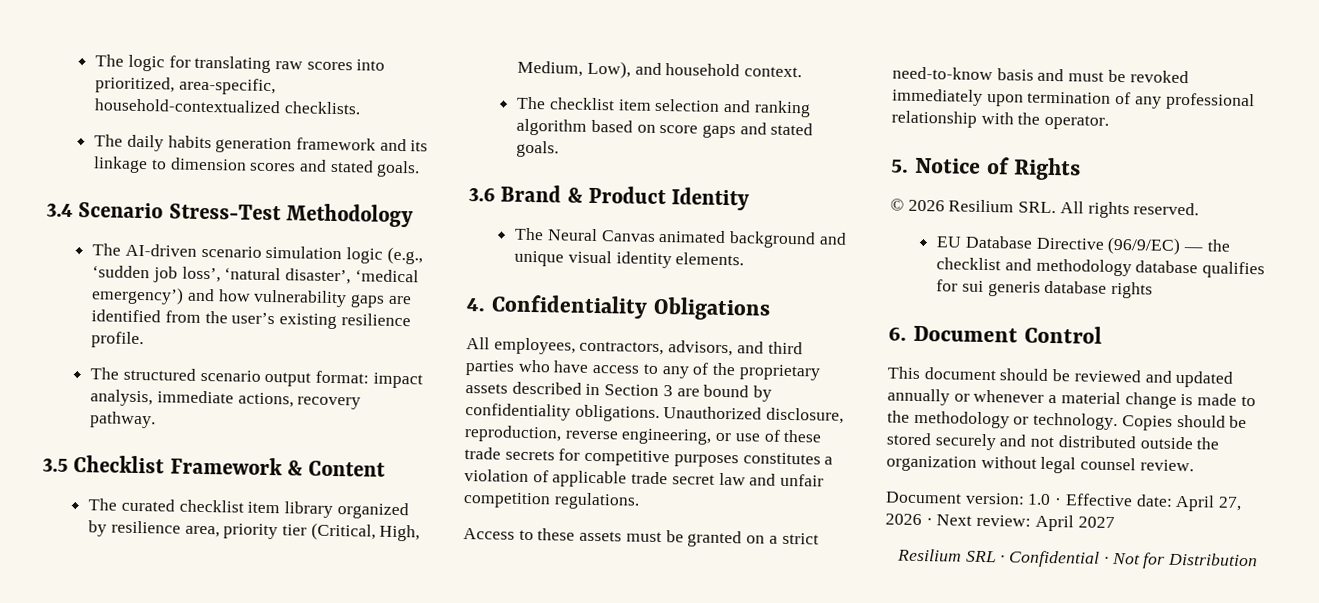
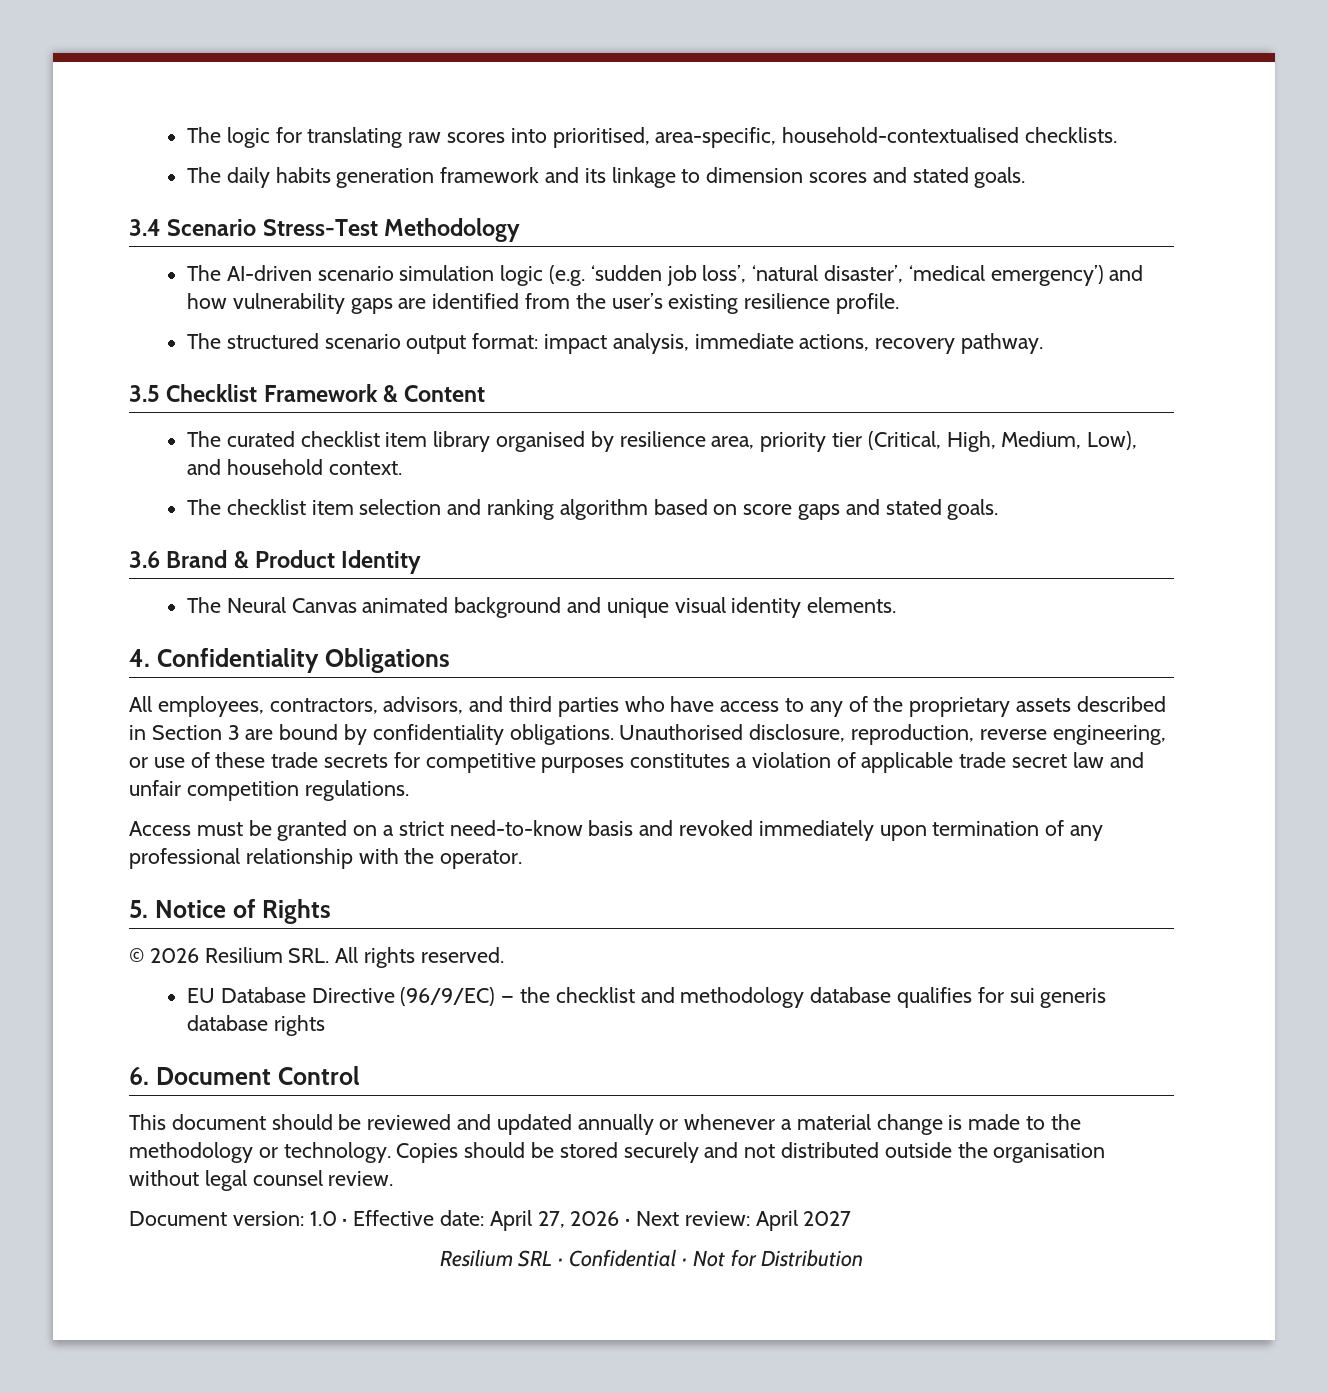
- The logic for translating raw scores into prioritized, area-specific, household-contextualized checklists.
+ The logic for translating raw scores into prioritised, area-specific, household-contextualised checklists.
- The AI-driven scenario simulation logic (e.g., ‘sudden job loss’, ‘natural disaster’, ‘medical emergency’) and how vulnerability gaps are identified from the user’s existing resilience profile.
+ The AI-driven scenario simulation logic (e.g. ‘sudden job loss’, ‘natural disaster’, ‘medical emergency’) and how vulnerability gaps are identified from the user’s existing resilience profile.
- The curated checklist item library organized by resilience area, priority tier (Critical, High, Medium, Low), and household context.
+ The curated checklist item library organised by resilience area, priority tier (Critical, High, Medium, Low), and household context.
- Unauthorized disclosure, reproduction, reverse engineering, or use of these trade secrets for competitive purposes constitutes a violation of applicable trade secret law and unfair competition regulations.
+ Unauthorised disclosure, reproduction, reverse engineering, or use of these trade secrets for competitive purposes constitutes a violation of applicable trade secret law and unfair competition regulations.
- Access to these assets must be granted on a strict need-to-know basis and must be revoked immediately upon termination of any professional relationship with the operator.
+ Access must be granted on a strict need-to-know basis and revoked immediately upon termination of any professional relationship with the operator.
- Copies should be stored securely and not distributed outside the organization without legal counsel review.
+ Copies should be stored securely and not distributed outside the organisation without legal counsel review.

